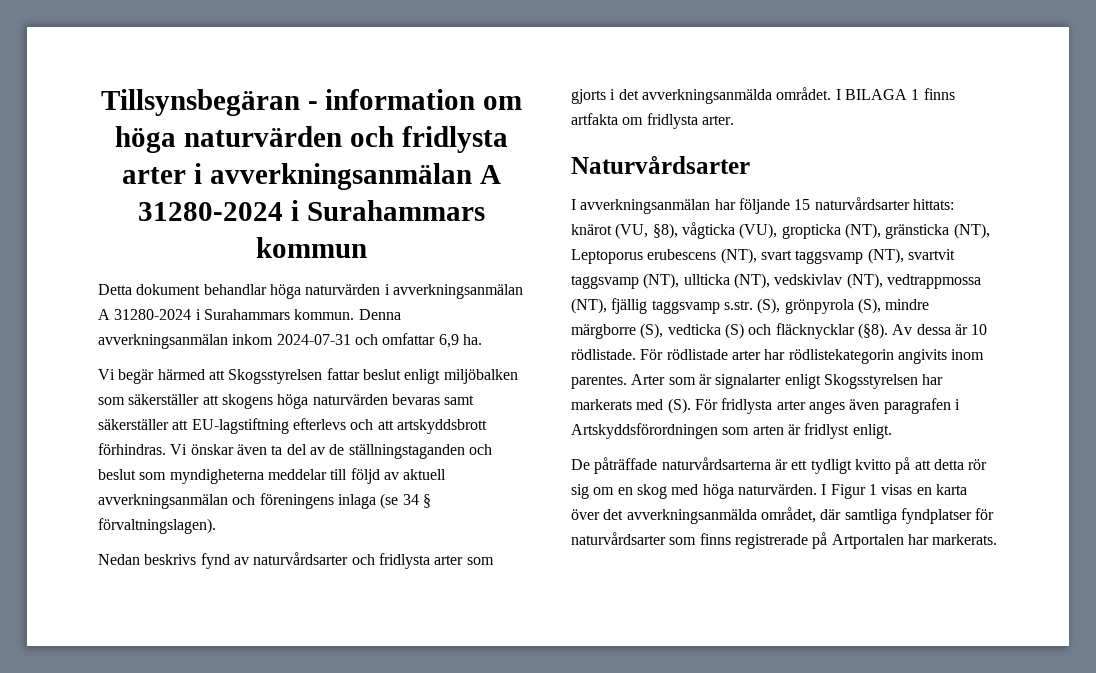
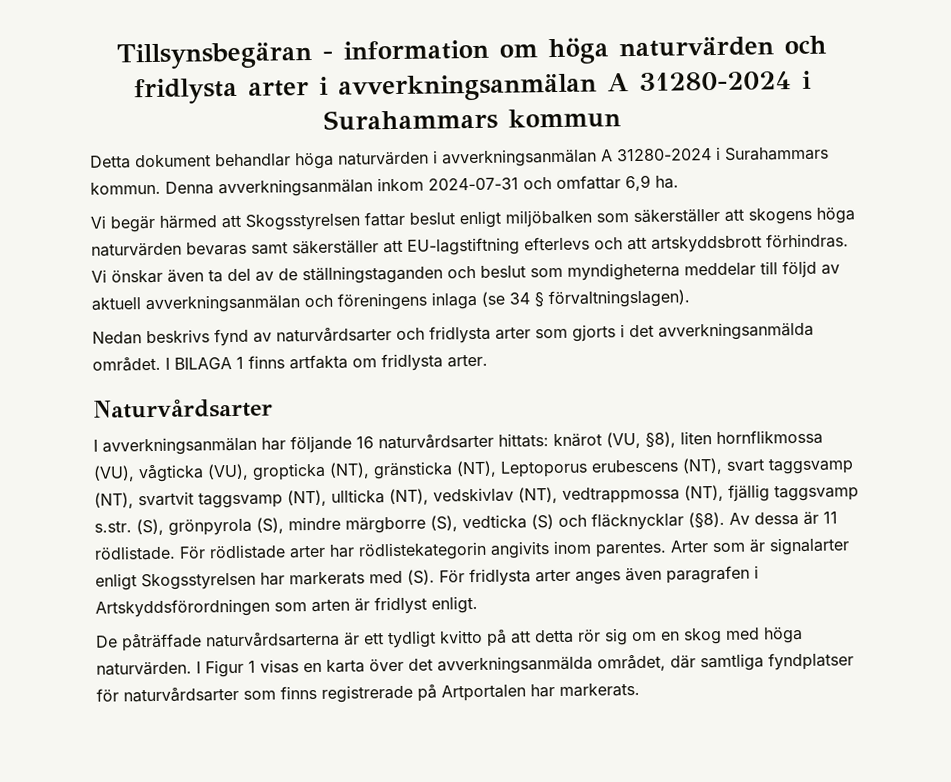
- I avverkningsanmälan har följande 15 naturvårdsarter hittats: knärot (VU, §8), vågticka (VU), gropticka (NT), gränsticka (NT), Leptoporus erubescens (NT), svart taggsvamp (NT), svartvit taggsvamp (NT), ullticka (NT), vedskivlav (NT), vedtrappmossa (NT), fjällig taggsvamp s.str. (S), grönpyrola (S), mindre märgborre (S), vedticka (S) och fläcknycklar (§8).
+ I avverkningsanmälan har följande 16 naturvårdsarter hittats: knärot (VU, §8), liten hornflikmossa (VU), vågticka (VU), gropticka (NT), gränsticka (NT), Leptoporus erubescens (NT), svart taggsvamp (NT), svartvit taggsvamp (NT), ullticka (NT), vedskivlav (NT), vedtrappmossa (NT), fjällig taggsvamp s.str. (S), grönpyrola (S), mindre märgborre (S), vedticka (S) och fläcknycklar (§8).
- Av dessa är 10 rödlistade.
+ Av dessa är 11 rödlistade.

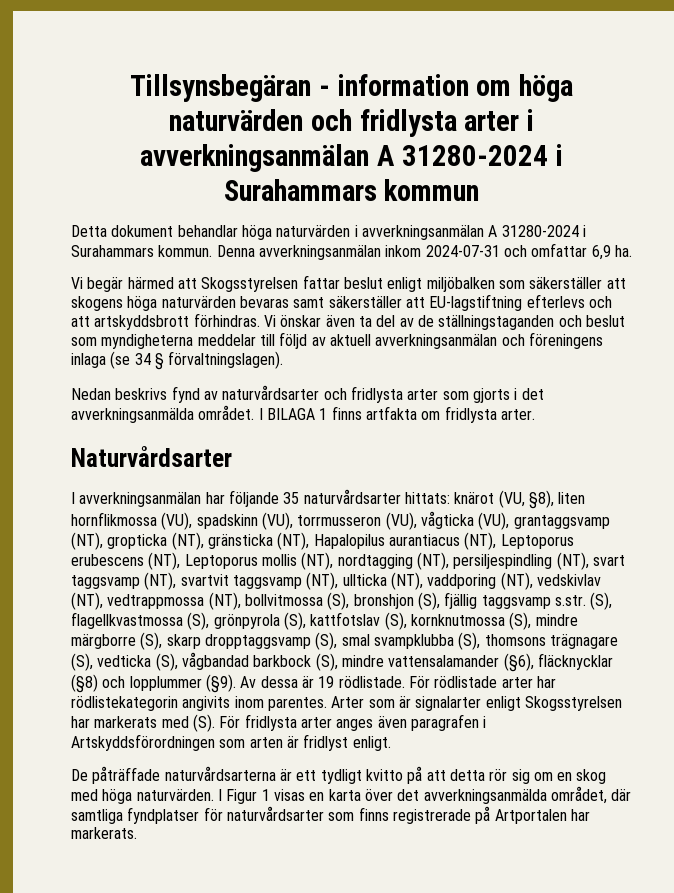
- I avverkningsanmälan har följande 16 naturvårdsarter hittats: knärot (VU, §8), liten hornflikmossa (VU), vågticka (VU), gropticka (NT), gränsticka (NT), Leptoporus erubescens (NT), svart taggsvamp (NT), svartvit taggsvamp (NT), ullticka (NT), vedskivlav (NT), vedtrappmossa (NT), fjällig taggsvamp s.str. (S), grönpyrola (S), mindre märgborre (S), vedticka (S) och fläcknycklar (§8).
+ I avverkningsanmälan har följande 35 naturvårdsarter hittats: knärot (VU, §8), liten hornflikmossa (VU), spadskinn (VU), torrmusseron (VU), vågticka (VU), grantaggsvamp (NT), gropticka (NT), gränsticka (NT), Hapalopilus aurantiacus (NT), Leptoporus erubescens (NT), Leptoporus mollis (NT), nordtagging (NT), persiljespindling (NT), svart taggsvamp (NT), svartvit taggsvamp (NT), ullticka (NT), vaddporing (NT), vedskivlav (NT), vedtrappmossa (NT), bollvitmossa (S), bronshjon (S), fjällig taggsvamp s.str. (S), flagellkvastmossa (S), grönpyrola (S), kattfotslav (S), kornknutmossa (S), mindre märgborre (S), skarp dropptaggsvamp (S), smal svampklubba (S), thomsons trägnagare (S), vedticka (S), vågbandad barkbock (S), mindre vattensalamander (§6), fläcknycklar (§8) och lopplummer (§9).
- Av dessa är 11 rödlistade.
+ Av dessa är 19 rödlistade.

